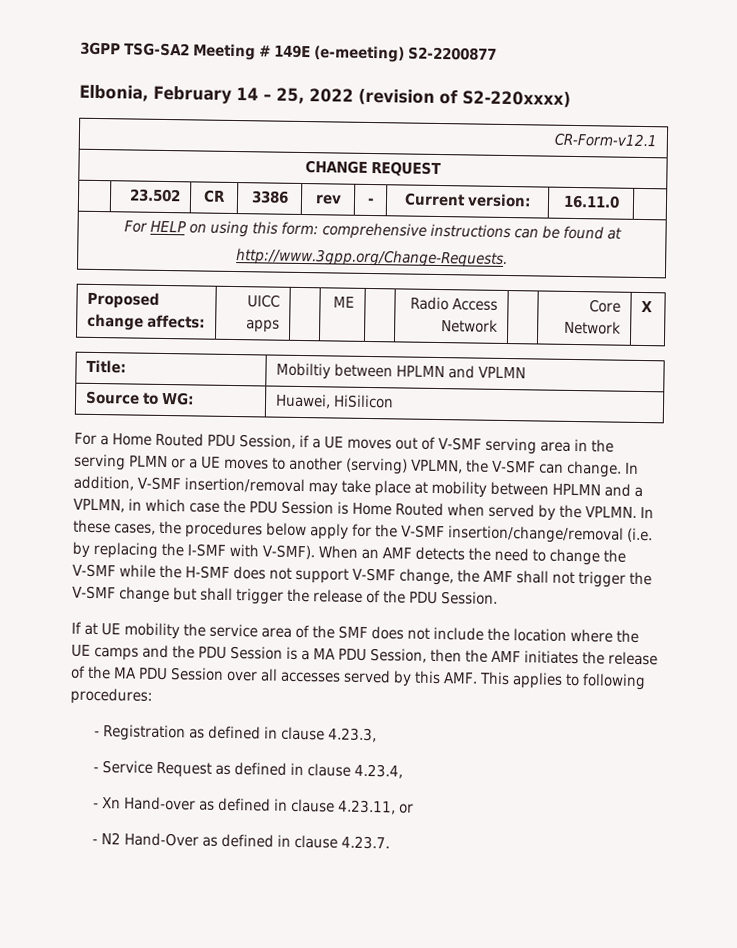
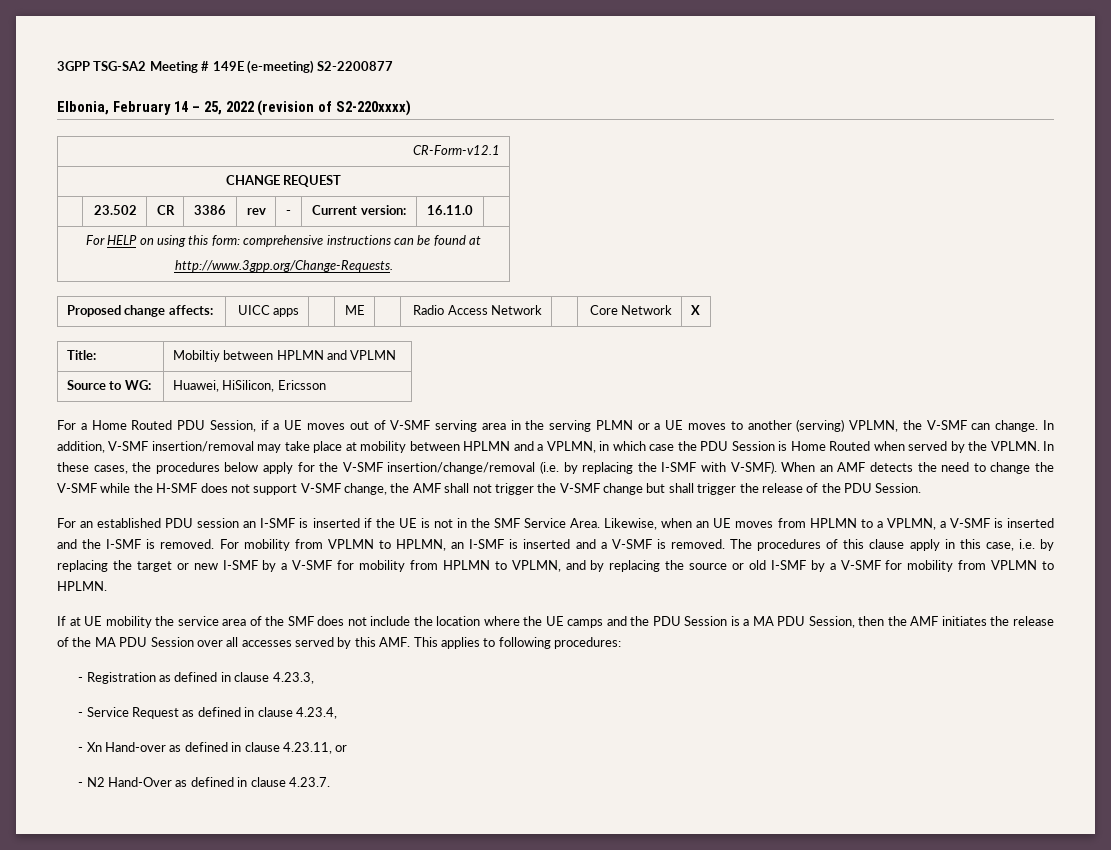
- Source to WG: | Huawei, HiSilicon
+ Source to WG: | Huawei, HiSilicon, Ericsson
+ For an established PDU session an I-SMF is inserted if the UE is not in the SMF Service Area. Likewise, when an UE moves from HPLMN to a VPLMN, a V-SMF is inserted and the I-SMF is removed. For mobility from VPLMN to HPLMN, an I-SMF is inserted and a V-SMF is removed. The procedures of this clause apply in this case, i.e. by replacing the target or new I-SMF by a V-SMF for mobility from HPLMN to VPLMN, and by replacing the source or old I-SMF by a V-SMF for mobility from VPLMN to HPLMN.

